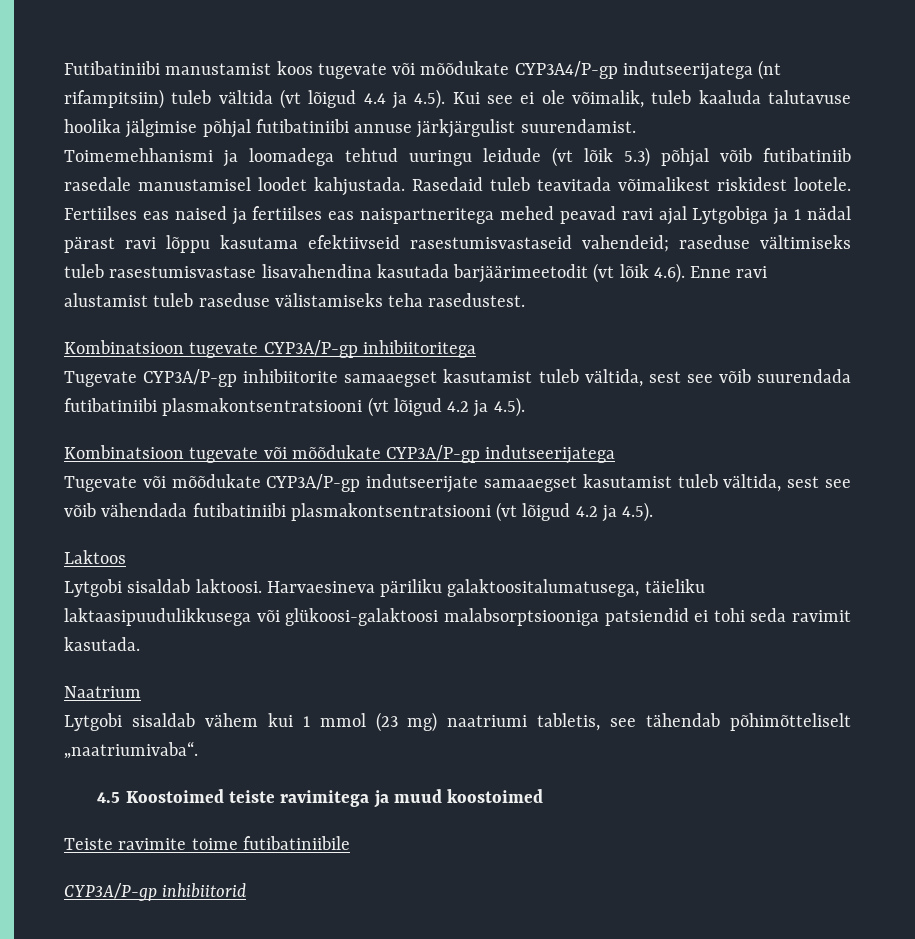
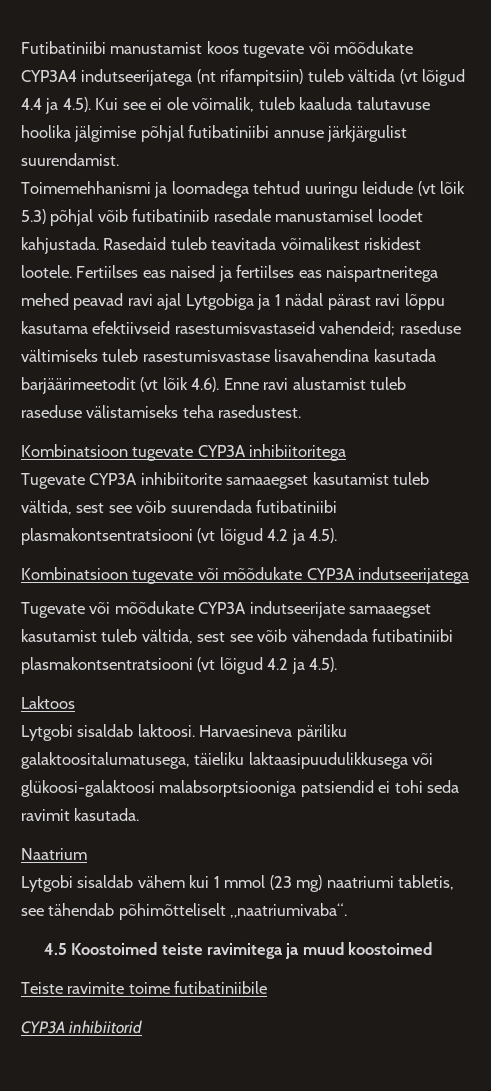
- Futibatiniibi manustamist koos tugevate või mõõdukate CYP3A4/P-gp indutseerijatega (nt rifampitsiin) tuleb vältida (vt lõigud 4.4 ja 4.5). Kui see ei ole võimalik, tuleb kaaluda talutavuse hoolika jälgimise põhjal futibatiniibi annuse järkjärgulist suurendamist.
+ Futibatiniibi manustamist koos tugevate või mõõdukate CYP3A4 indutseerijatega (nt rifampitsiin) tuleb vältida (vt lõigud 4.4 ja 4.5). Kui see ei ole võimalik, tuleb kaaluda talutavuse hoolika jälgimise põhjal futibatiniibi annuse järkjärgulist suurendamist.
- Kombinatsioon tugevate CYP3A/P-gp inhibiitoritega
+ Kombinatsioon tugevate CYP3A inhibiitoritega
- Tugevate CYP3A/P-gp inhibiitorite samaaegset kasutamist tuleb vältida, sest see võib suurendada futibatiniibi plasmakontsentratsiooni (vt lõigud 4.2 ja 4.5).
+ Tugevate CYP3A inhibiitorite samaaegset kasutamist tuleb vältida, sest see võib suurendada futibatiniibi plasmakontsentratsiooni (vt lõigud 4.2 ja 4.5).
- Kombinatsioon tugevate või mõõdukate CYP3A/P-gp indutseerijatega
+ Kombinatsioon tugevate või mõõdukate CYP3A indutseerijatega
- Tugevate või mõõdukate CYP3A/P-gp indutseerijate samaaegset kasutamist tuleb vältida, sest see võib vähendada futibatiniibi plasmakontsentratsiooni (vt lõigud 4.2 ja 4.5).
+ Tugevate või mõõdukate CYP3A indutseerijate samaaegset kasutamist tuleb vältida, sest see võib vähendada futibatiniibi plasmakontsentratsiooni (vt lõigud 4.2 ja 4.5).
- CYP3A/P-gp inhibiitorid
+ CYP3A inhibiitorid

